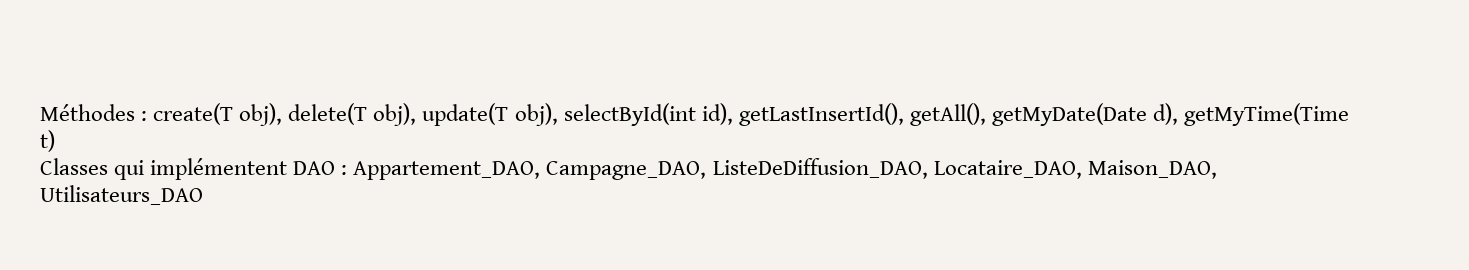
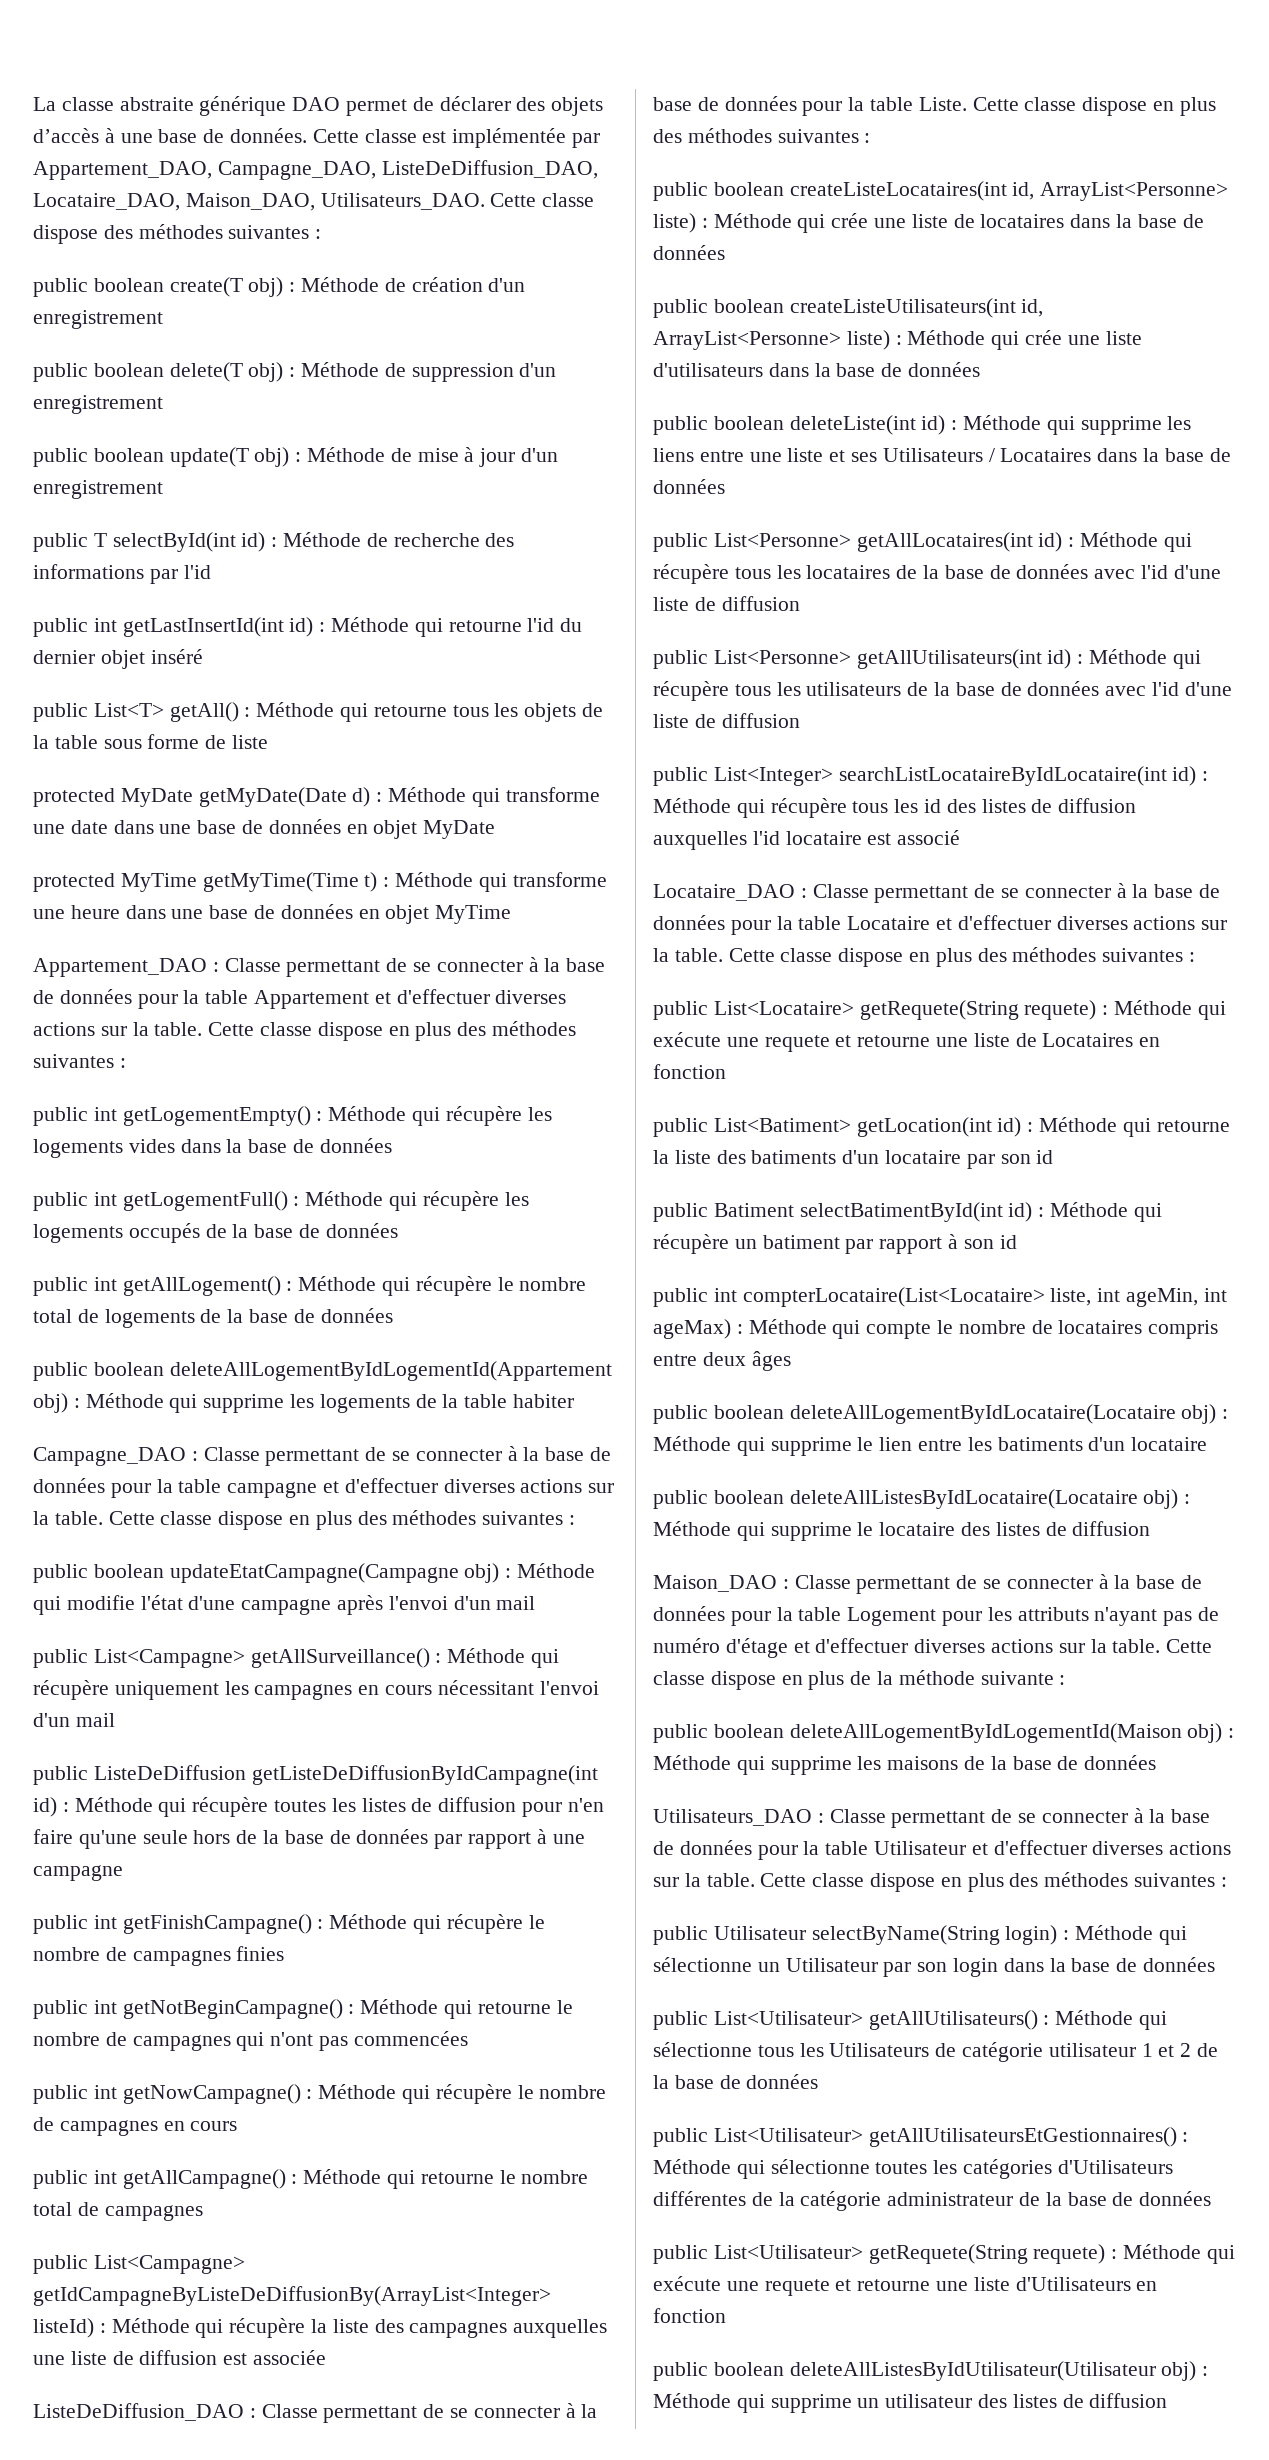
- Méthodes : create(T obj), delete(T obj), update(T obj), selectById(int id), getLastInsertId(), getAll(), getMyDate(Date d), getMyTime(Time t)
- Classes qui implémentent DAO : Appartement_DAO, Campagne_DAO, ListeDeDiffusion_DAO, Locataire_DAO, Maison_DAO, Utilisateurs_DAO
+ La classe abstraite générique DAO permet de déclarer des objets d’accès à une base de données. Cette classe est implémentée par Appartement_DAO, Campagne_DAO, ListeDeDiffusion_DAO, Locataire_DAO, Maison_DAO, Utilisateurs_DAO. Cette classe dispose des méthodes suivantes :
+ public boolean create(T obj) : Méthode de création d'un enregistrement
+ public boolean delete(T obj) : Méthode de suppression d'un enregistrement
+ public boolean update(T obj) : Méthode de mise à jour d'un enregistrement
+ public T selectById(int id) : Méthode de recherche des informations par l'id
+ public int getLastInsertId(int id) : Méthode qui retourne l'id du dernier objet inséré
+ public List<T> getAll() : Méthode qui retourne tous les objets de la table sous forme de liste
+ protected MyDate getMyDate(Date d) : Méthode qui transforme une date dans une base de données en objet MyDate
+ protected MyTime getMyTime(Time t) : Méthode qui transforme une heure dans une base de données en objet MyTime
+ Appartement_DAO : Classe permettant de se connecter à la base de données pour la table Appartement et d'effectuer diverses actions sur la table. Cette classe dispose en plus des méthodes suivantes :
+ public int getLogementEmpty() : Méthode qui récupère les logements vides dans la base de données
+ public int getLogementFull() : Méthode qui récupère les logements occupés de la base de données
+ public int getAllLogement() : Méthode qui récupère le nombre total de logements de la base de données
+ public boolean deleteAllLogementByIdLogementId(Appartement obj) : Méthode qui supprime les logements de la table habiter
+ Campagne_DAO : Classe permettant de se connecter à la base de données pour la table campagne et d'effectuer diverses actions sur la table. Cette classe dispose en plus des méthodes suivantes :
+ public boolean updateEtatCampagne(Campagne obj) : Méthode qui modifie l'état d'une campagne après l'envoi d'un mail
+ public List<Campagne> getAllSurveillance() : Méthode qui récupère uniquement les campagnes en cours nécessitant l'envoi d'un mail
+ public ListeDeDiffusion getListeDeDiffusionByIdCampagne(int id) : Méthode qui récupère toutes les listes de diffusion pour n'en faire qu'une seule hors de la base de données par rapport à une campagne
+ public int getFinishCampagne() : Méthode qui récupère le nombre de campagnes finies
+ public int getNotBeginCampagne() : Méthode qui retourne le nombre de campagnes qui n'ont pas commencées
+ public int getNowCampagne() : Méthode qui récupère le nombre de campagnes en cours
+ public int getAllCampagne() : Méthode qui retourne le nombre total de campagnes
+ public List<Campagne> getIdCampagneByListeDeDiffusionBy(ArrayList<Integer> listeId) : Méthode qui récupère la liste des campagnes auxquelles une liste de diffusion est associée
+ ListeDeDiffusion_DAO : Classe permettant de se connecter à la base de données pour la table Liste. Cette classe dispose en plus des méthodes suivantes :
+ public boolean createListeLocataires(int id, ArrayList<Personne> liste) : Méthode qui crée une liste de locataires dans la base de données
+ public boolean createListeUtilisateurs(int id, ArrayList<Personne> liste) : Méthode qui crée une liste d'utilisateurs dans la base de données
+ public boolean deleteListe(int id) : Méthode qui supprime les liens entre une liste et ses Utilisateurs / Locataires dans la base de données
+ public List<Personne> getAllLocataires(int id) : Méthode qui récupère tous les locataires de la base de données avec l'id d'une liste de diffusion
+ public List<Personne> getAllUtilisateurs(int id) : Méthode qui récupère tous les utilisateurs de la base de données avec l'id d'une liste de diffusion
+ public List<Integer> searchListLocataireByIdLocataire(int id) : Méthode qui récupère tous les id des listes de diffusion auxquelles l'id locataire est associé
+ Locataire_DAO : Classe permettant de se connecter à la base de données pour la table Locataire et d'effectuer diverses actions sur la table. Cette classe dispose en plus des méthodes suivantes :
+ public List<Locataire> getRequete(String requete) : Méthode qui exécute une requete et retourne une liste de Locataires en fonction
+ public List<Batiment> getLocation(int id) : Méthode qui retourne la liste des batiments d'un locataire par son id
+ public Batiment selectBatimentById(int id) : Méthode qui récupère un batiment par rapport à son id
+ public int compterLocataire(List<Locataire> liste, int ageMin, int ageMax) : Méthode qui compte le nombre de locataires compris entre deux âges
+ public boolean deleteAllLogementByIdLocataire(Locataire obj) : Méthode qui supprime le lien entre les batiments d'un locataire
+ public boolean deleteAllListesByIdLocataire(Locataire obj) : Méthode qui supprime le locataire des listes de diffusion
+ Maison_DAO : Classe permettant de se connecter à la base de données pour la table Logement pour les attributs n'ayant pas de numéro d'étage et d'effectuer diverses actions sur la table. Cette classe dispose en plus de la méthode suivante :
+ public boolean deleteAllLogementByIdLogementId(Maison obj) : Méthode qui supprime les maisons de la base de données
+ Utilisateurs_DAO : Classe permettant de se connecter à la base de données pour la table Utilisateur et d'effectuer diverses actions sur la table. Cette classe dispose en plus des méthodes suivantes :
+ public Utilisateur selectByName(String login) : Méthode qui sélectionne un Utilisateur par son login dans la base de données
+ public List<Utilisateur> getAllUtilisateurs() : Méthode qui sélectionne tous les Utilisateurs de catégorie utilisateur 1 et 2 de la base de données
+ public List<Utilisateur> getAllUtilisateursEtGestionnaires() : Méthode qui sélectionne toutes les catégories d'Utilisateurs différentes de la catégorie administrateur de la base de données
+ public List<Utilisateur> getRequete(String requete) : Méthode qui exécute une requete et retourne une liste d'Utilisateurs en fonction
+ public boolean deleteAllListesByIdUtilisateur(Utilisateur obj) : Méthode qui supprime un utilisateur des listes de diffusion

